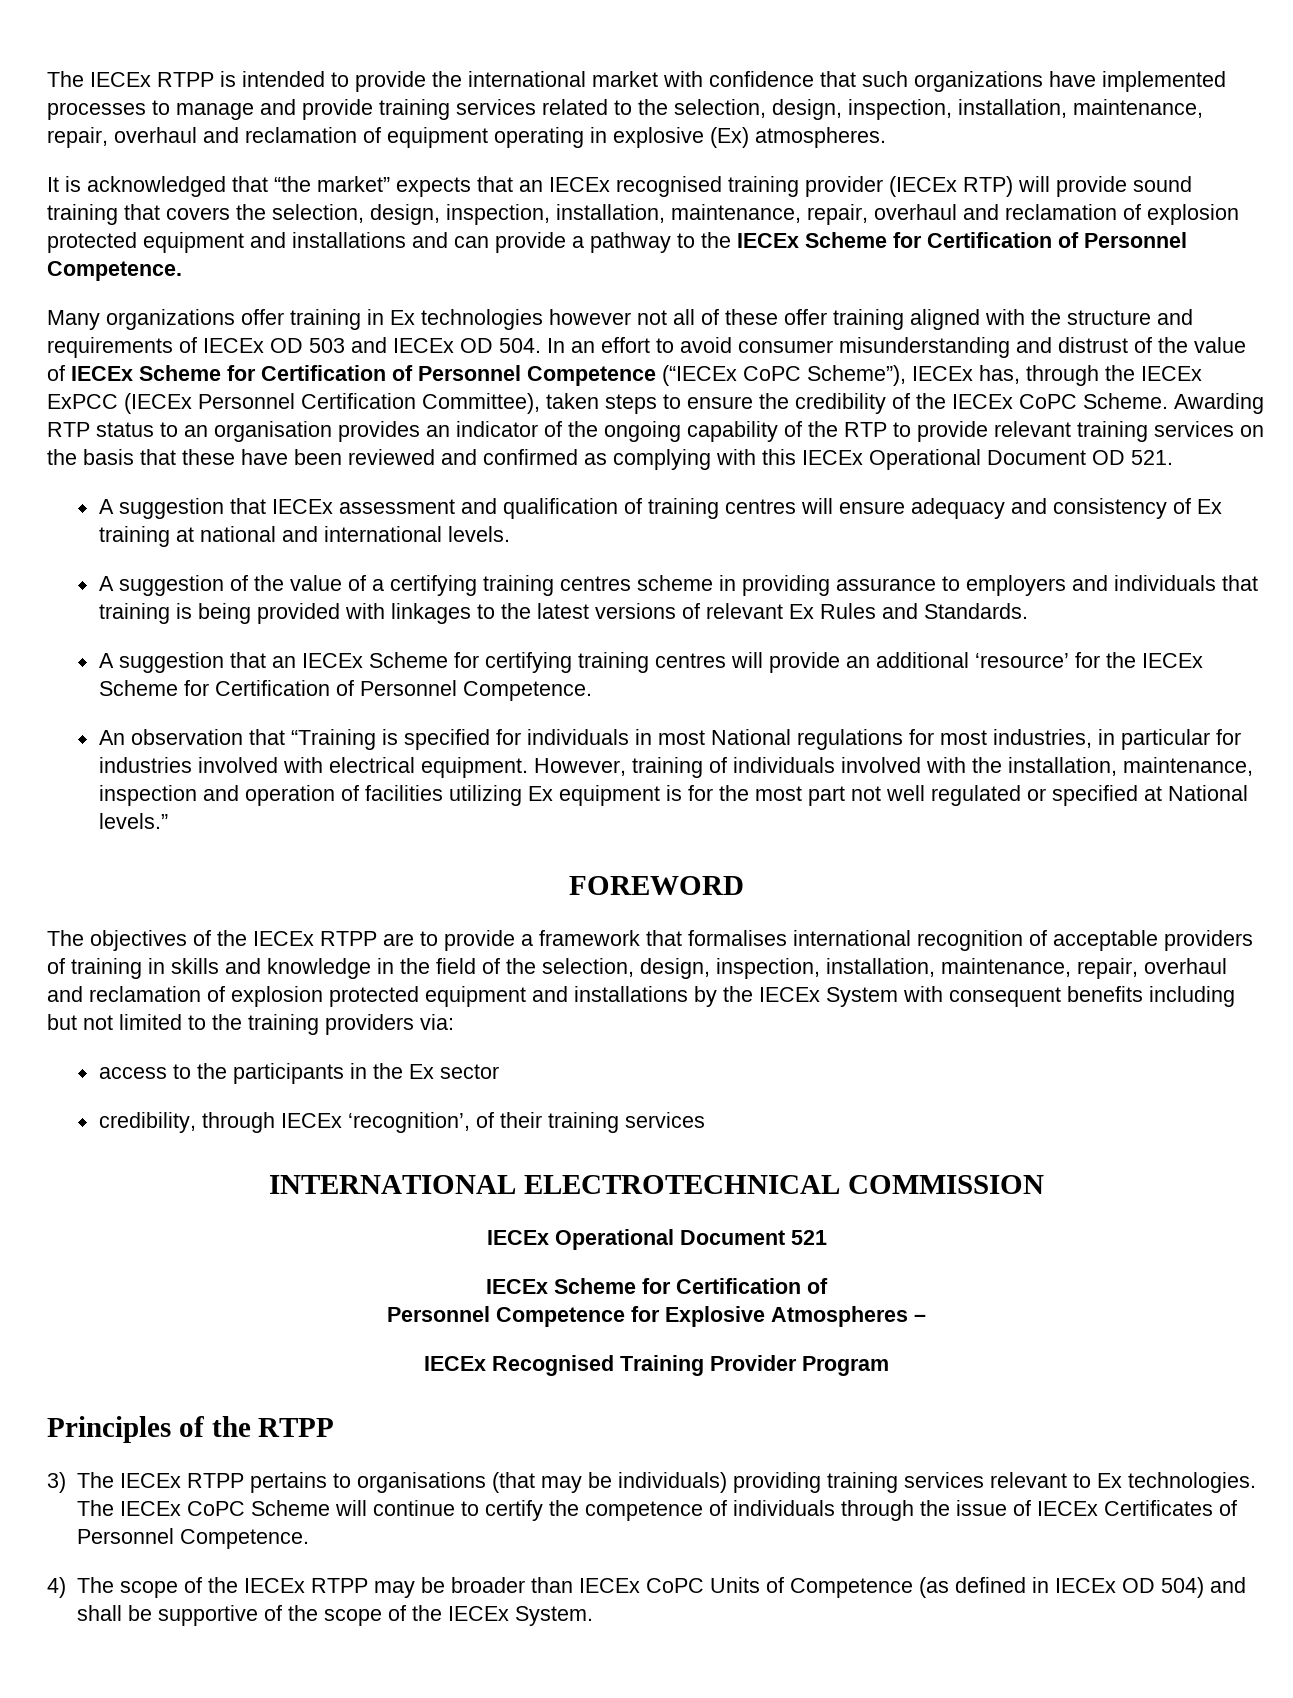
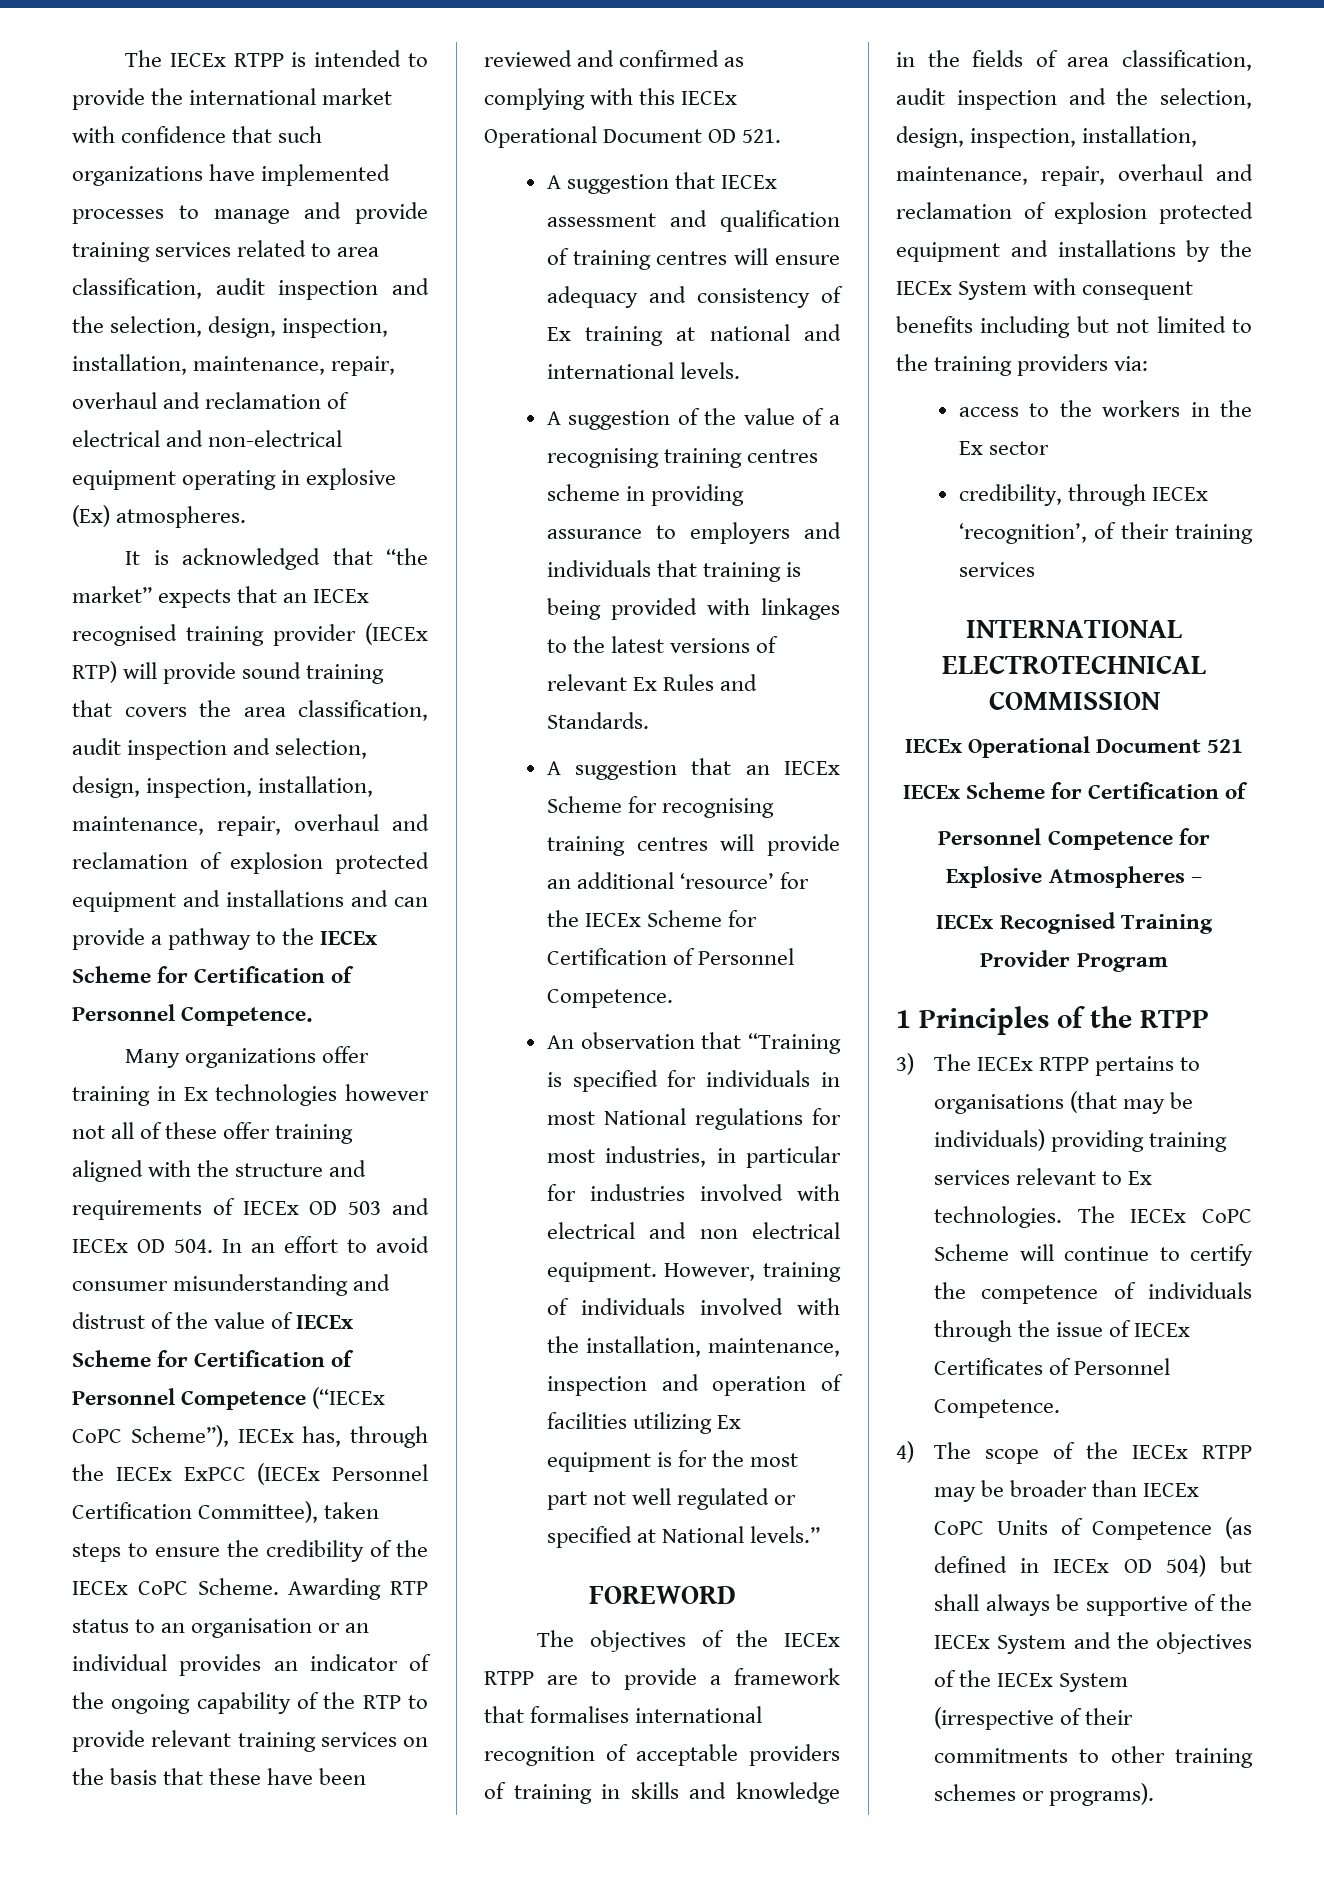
- The IECEx RTPP is intended to provide the international market with confidence that such organizations have implemented processes to manage and provide training services related to the selection, design, inspection, installation, maintenance, repair, overhaul and reclamation of equipment operating in explosive (Ex) atmospheres.
+ The IECEx RTPP is intended to provide the international market with confidence that such organizations have implemented processes to manage and provide training services related to area classification, audit inspection and the selection, design, inspection, installation, maintenance, repair, overhaul and reclamation of electrical and non-electrical equipment operating in explosive (Ex) atmospheres.
- It is acknowledged that “the market” expects that an IECEx recognised training provider (IECEx RTP) will provide sound training that covers the selection, design, inspection, installation, maintenance, repair, overhaul and reclamation of explosion protected equipment and installations and can provide a pathway to the IECEx Scheme for Certification of Personnel Competence.
+ It is acknowledged that “the market” expects that an IECEx recognised training provider (IECEx RTP) will provide sound training that covers the area classification, audit inspection and selection, design, inspection, installation, maintenance, repair, overhaul and reclamation of explosion protected equipment and installations and can provide a pathway to the IECEx Scheme for Certification of Personnel Competence.
- Awarding RTP status to an organisation provides an indicator of the ongoing capability of the RTP to provide relevant training services on the basis that these have been reviewed and confirmed as complying with this IECEx Operational Document OD 521.
+ Awarding RTP status to an organisation or an individual provides an indicator of the ongoing capability of the RTP to provide relevant training services on the basis that these have been reviewed and confirmed as complying with this IECEx Operational Document OD 521.
- A suggestion of the value of a certifying training centres scheme in providing assurance to employers and individuals that training is being provided with linkages to the latest versions of relevant Ex Rules and Standards.
+ A suggestion of the value of a recognising training centres scheme in providing assurance to employers and individuals that training is being provided with linkages to the latest versions of relevant Ex Rules and Standards.
- A suggestion that an IECEx Scheme for certifying training centres will provide an additional ‘resource’ for the IECEx Scheme for Certification of Personnel Competence.
+ A suggestion that an IECEx Scheme for recognising training centres will provide an additional ‘resource’ for the IECEx Scheme for Certification of Personnel Competence.
- An observation that “Training is specified for individuals in most National regulations for most industries, in particular for industries involved with electrical equipment.
+ An observation that “Training is specified for individuals in most National regulations for most industries, in particular for industries involved with electrical and non electrical equipment.
- The objectives of the IECEx RTPP are to provide a framework that formalises international recognition of acceptable providers of training in skills and knowledge in the field of the selection, design, inspection, installation, maintenance, repair, overhaul and reclamation of explosion protected equipment and installations by the IECEx System with consequent benefits including but not limited to the training providers via:
+ The objectives of the IECEx RTPP are to provide a framework that formalises international recognition of acceptable providers of training in skills and knowledge in the fields of area classification, audit inspection and the selection, design, inspection, installation, maintenance, repair, overhaul and reclamation of explosion protected equipment and installations by the IECEx System with consequent benefits including but not limited to the training providers via:
- access to the participants in the Ex sector
+ access to the workers in the Ex sector
- Principles of the RTPP
+ 1 Principles of the RTPP
- 4) The scope of the IECEx RTPP may be broader than IECEx CoPC Units of Competence (as defined in IECEx OD 504) and shall be supportive of the scope of the IECEx System.
+ 4) The scope of the IECEx RTPP may be broader than IECEx CoPC Units of Competence (as defined in IECEx OD 504) but shall always be supportive of the IECEx System and the objectives of the IECEx System (irrespective of their commitments to other training schemes or programs).

